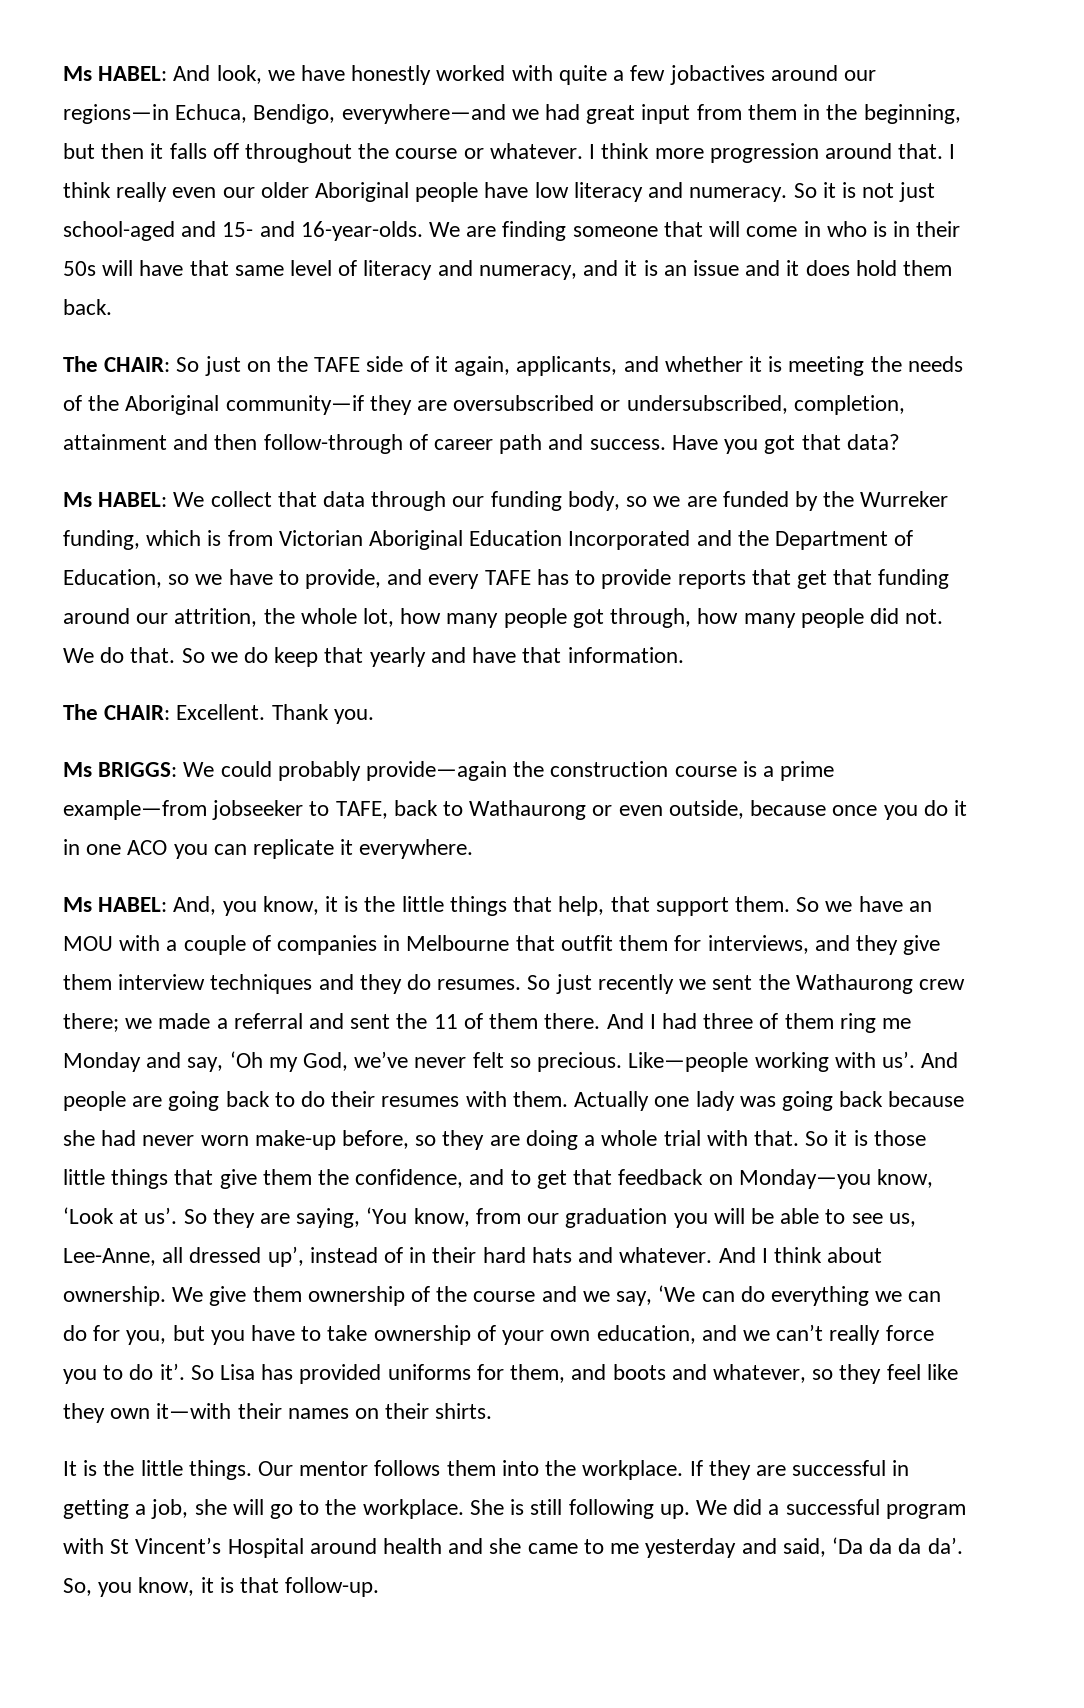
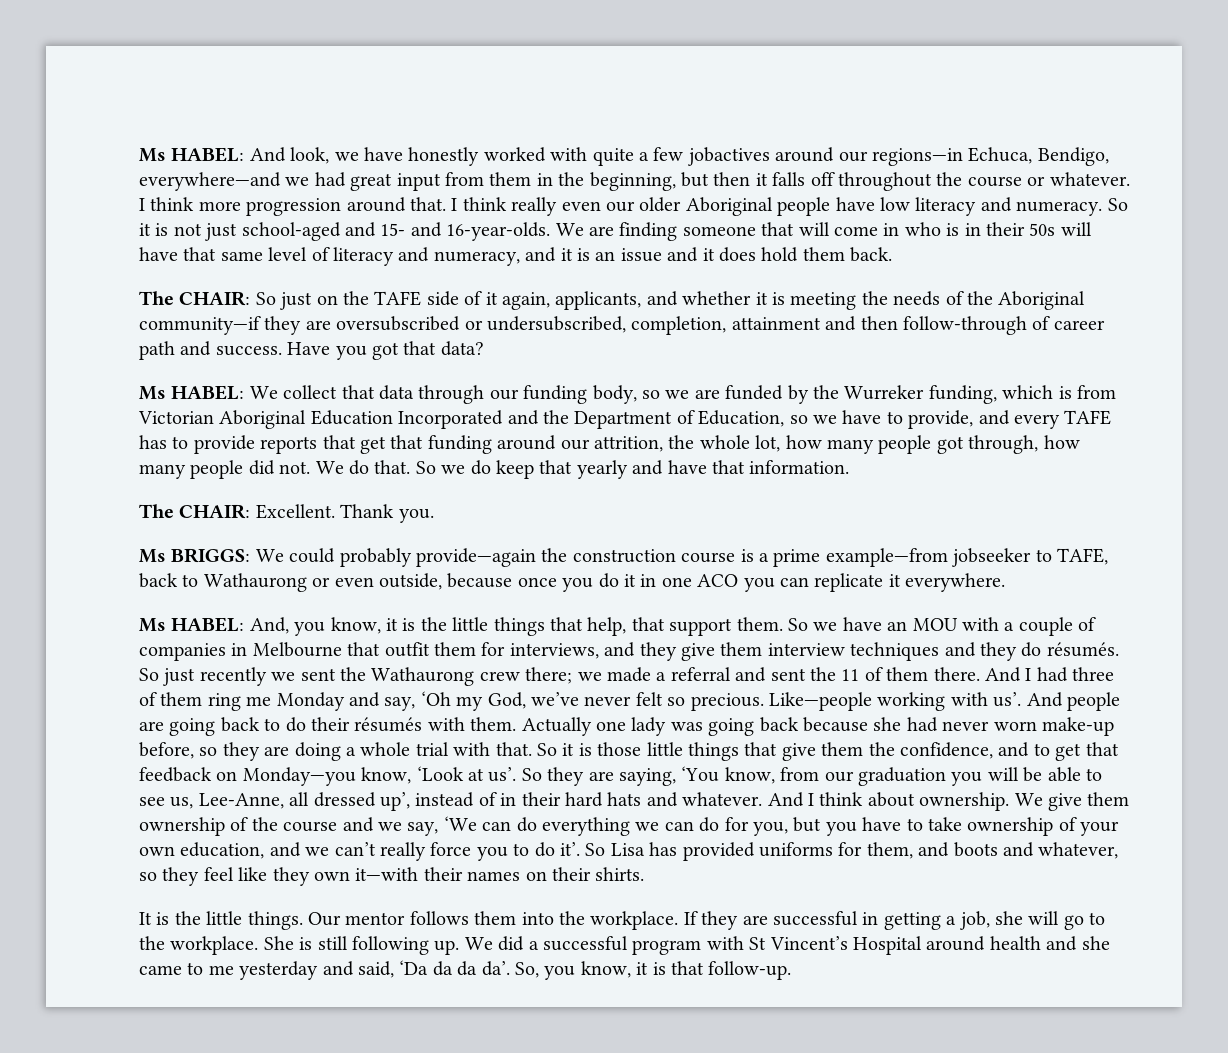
- So we have an MOU with a couple of companies in Melbourne that outfit them for interviews, and they give them interview techniques and they do resumes.
+ So we have an MOU with a couple of companies in Melbourne that outfit them for interviews, and they give them interview techniques and they do résumés.
- And people are going back to do their resumes with them.
+ And people are going back to do their résumés with them.

